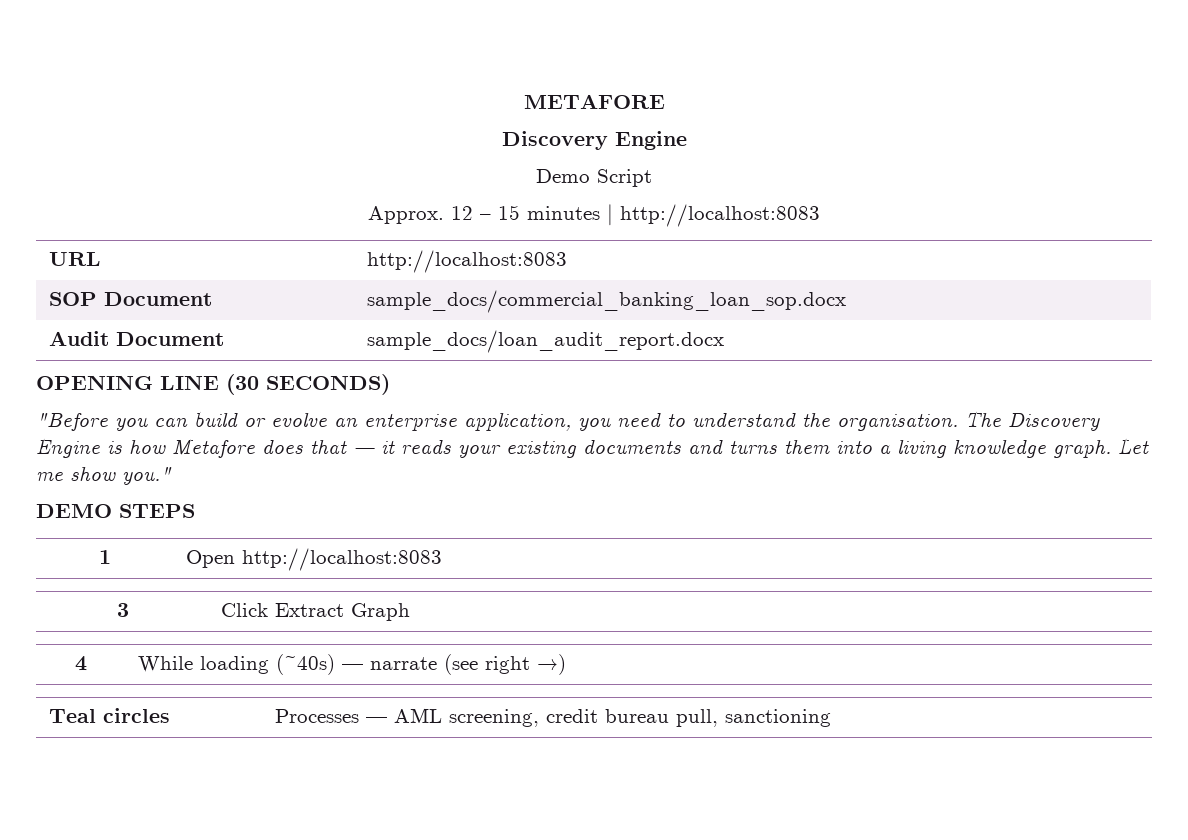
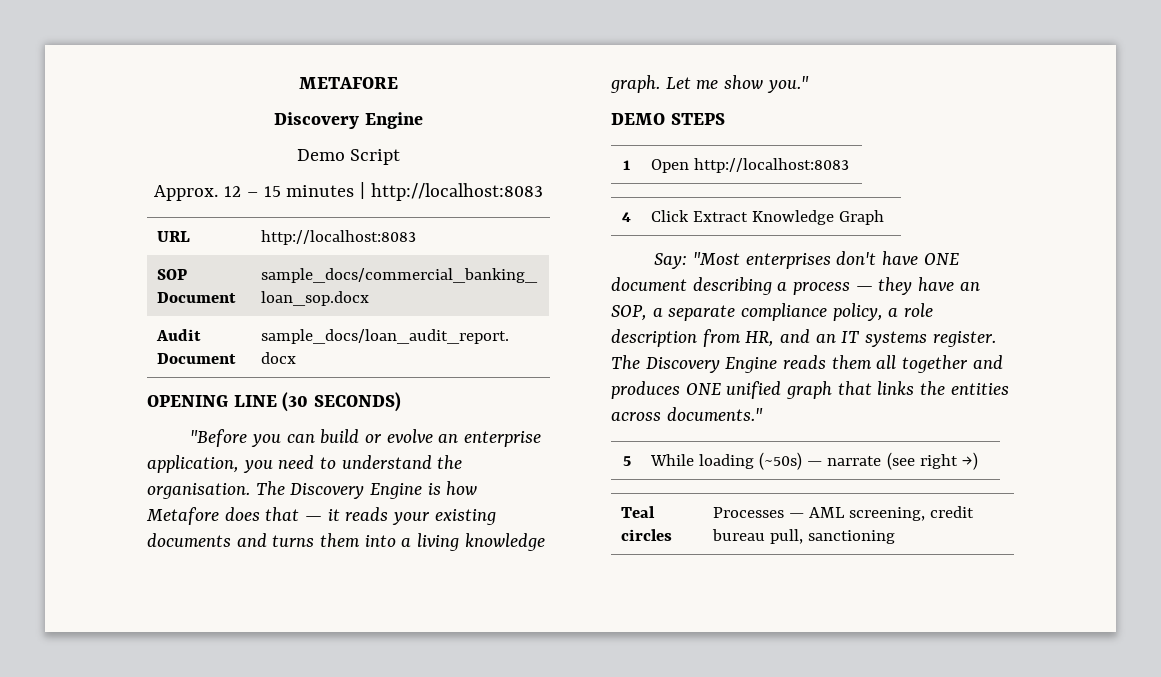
- 3 | Click Extract Graph
+ 4 | Click Extract Knowledge Graph
- 4 | While loading (~40s) — narrate (see right →)
+ Say: "Most enterprises don't have ONE document describing a process — they have an SOP, a separate compliance policy, a role description from HR, and an IT systems register. The Discovery Engine reads them all together and produces ONE unified graph that links the entities across documents."
+ 5 | While loading (~50s) — narrate (see right →)

